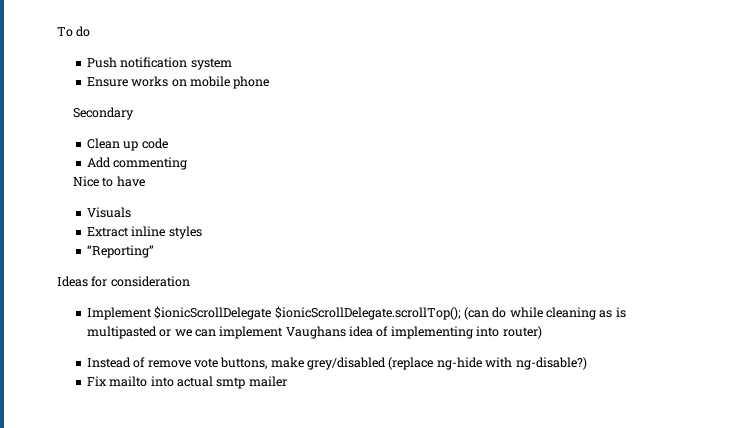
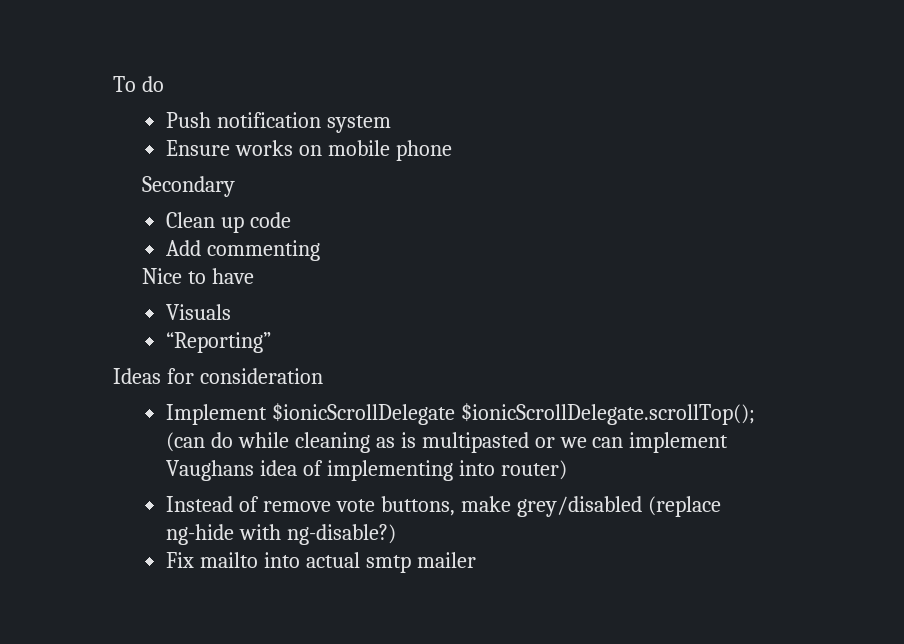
- Extract inline styles

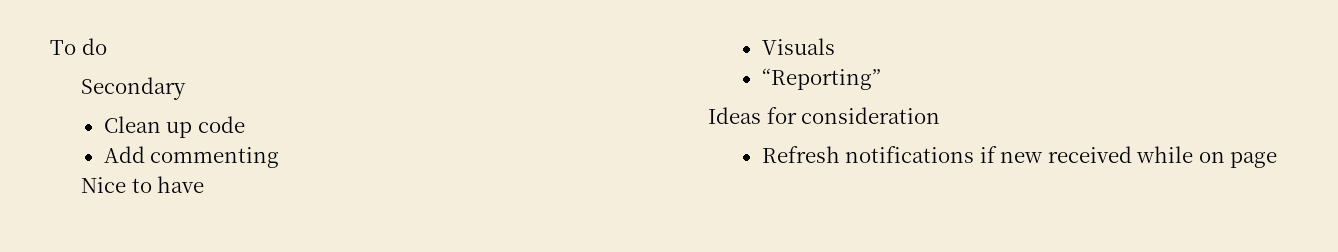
- Push notification system
- Ensure works on mobile phone
- Implement $ionicScrollDelegate $ionicScrollDelegate.scrollTop(); (can do while cleaning as is multipasted or we can implement Vaughans idea of implementing into router)
- Instead of remove vote buttons, make grey/disabled (replace ng-hide with ng-disable?)
- Fix mailto into actual smtp mailer
+ Refresh notifications if new received while on page

